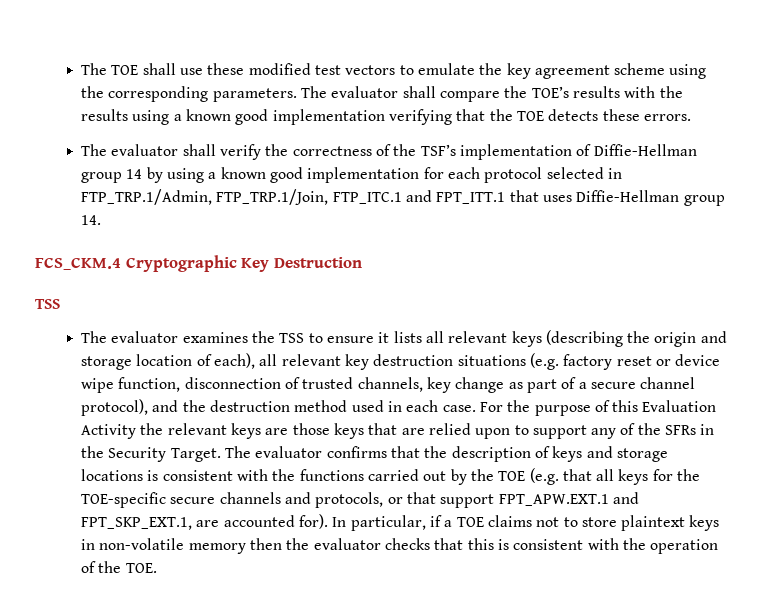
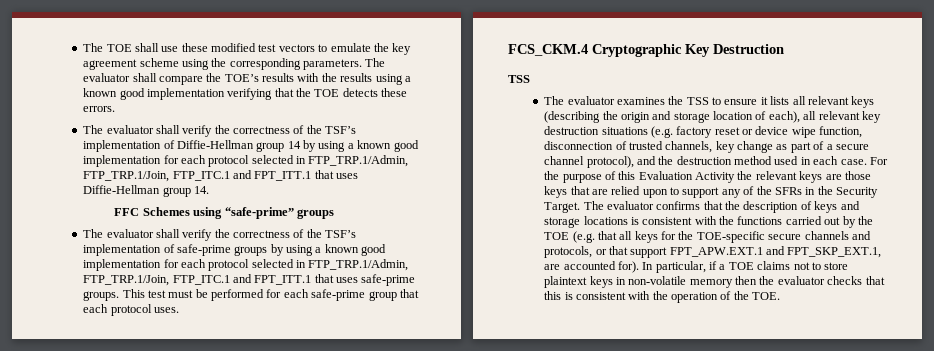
+ FFC Schemes using “safe-prime” groups
+ The evaluator shall verify the correctness of the TSF’s implementation of safe-prime groups by using a known good implementation for each protocol selected in FTP_TRP.1/Admin, FTP_TRP.1/Join, FTP_ITC.1 and FPT_ITT.1 that uses safe-prime groups. This test must be performed for each safe-prime group that each protocol uses.

